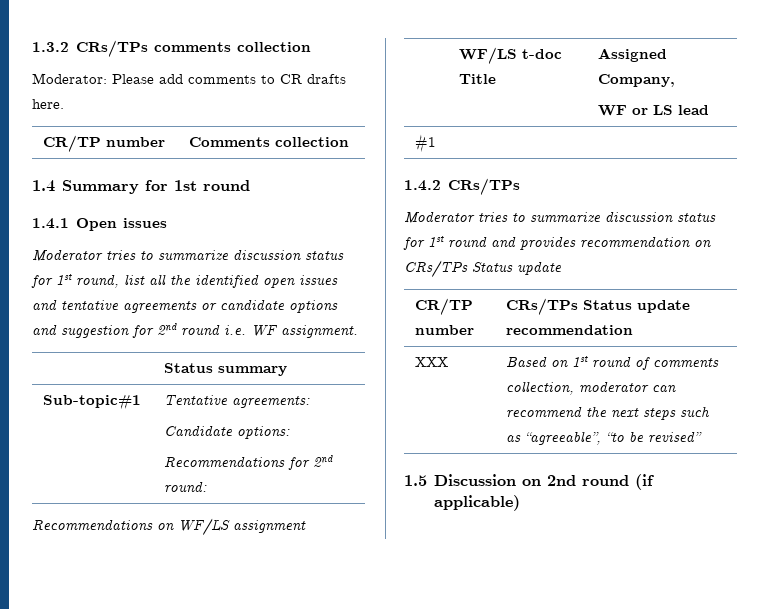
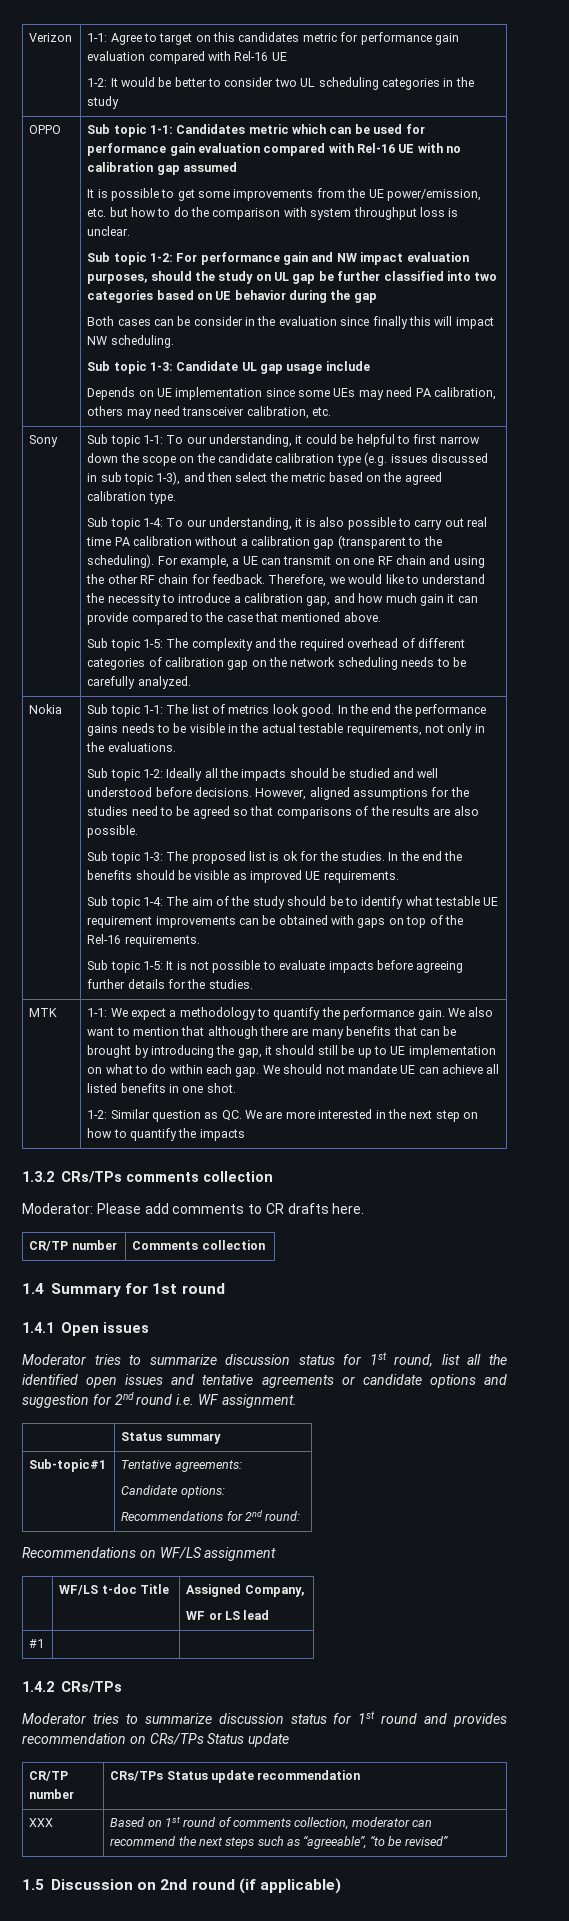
+ Verizon | 1-1: Agree to target on this candidates metric for performance gain evaluation compared with Rel-16 UE
+ 1-2: It would be better to consider two UL scheduling categories in the study
+ OPPO | Sub topic 1-1: Candidates metric which can be used for performance gain evaluation compared with Rel-16 UE with no calibration gap assumed
+ It is possible to get some improvements from the UE power/emission, etc. but how to do the comparison with system throughput loss is unclear.
+ Sub topic 1-2: For performance gain and NW impact evaluation purposes, should the study on UL gap be further classified into two categories based on UE behavior during the gap
+ Both cases can be consider in the evaluation since finally this will impact NW scheduling.
+ Sub topic 1-3: Candidate UL gap usage include
+ Depends on UE implementation since some UEs may need PA calibration, others may need transceiver calibration, etc.
+ Sony | Sub topic 1-1: To our understanding, it could be helpful to first narrow down the scope on the candidate calibration type (e.g. issues discussed in sub topic 1-3), and then select the metric based on the agreed calibration type.
+ Sub topic 1-4: To our understanding, it is also possible to carry out real time PA calibration without a calibration gap (transparent to the scheduling). For example, a UE can transmit on one RF chain and using the other RF chain for feedback. Therefore, we would like to understand the necessity to introduce a calibration gap, and how much gain it can provide compared to the case that mentioned above.
+ Sub topic 1-5: The complexity and the required overhead of different categories of calibration gap on the network scheduling needs to be carefully analyzed.
+ Nokia | Sub topic 1-1: The list of metrics look good. In the end the performance gains needs to be visible in the actual testable requirements, not only in the evaluations.
+ Sub topic 1-2: Ideally all the impacts should be studied and well understood before decisions. However, aligned assumptions for the studies need to be agreed so that comparisons of the results are also possible.
+ Sub topic 1-3: The proposed list is ok for the studies. In the end the benefits should be visible as improved UE requirements.
+ Sub topic 1-4: The aim of the study should be to identify what testable UE requirement improvements can be obtained with gaps on top of the Rel-16 requirements.
+ Sub topic 1-5: It is not possible to evaluate impacts before agreeing further details for the studies.
+ MTK | 1-1: We expect a methodology to quantify the performance gain. We also want to mention that although there are many benefits that can be brought by introducing the gap, it should still be up to UE implementation on what to do within each gap. We should not mandate UE can achieve all listed benefits in one shot.
+ 1-2: Similar question as QC. We are more interested in the next step on how to quantify the impacts

